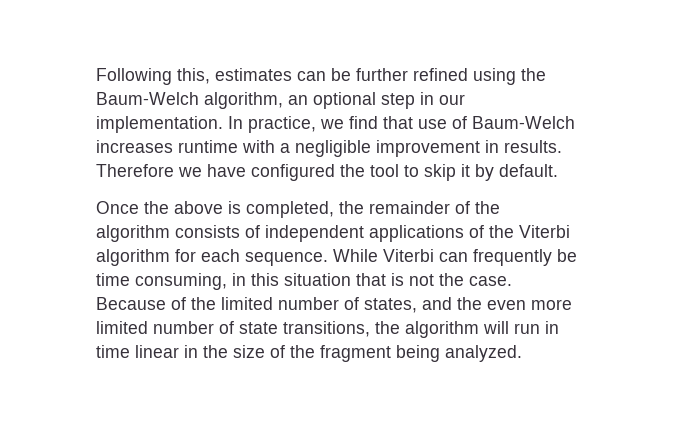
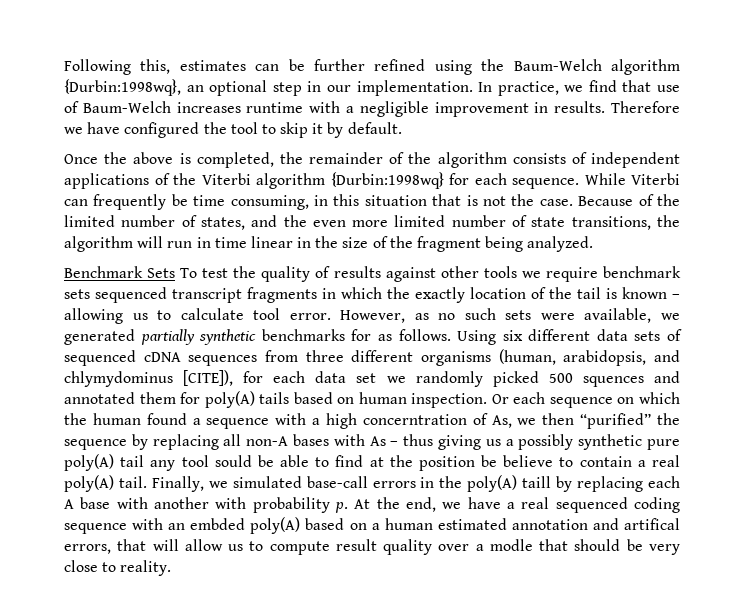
- Following this, estimates can be further refined using the Baum-Welch algorithm, an optional step in our implementation.
+ Following this, estimates can be further refined using the Baum-Welch algorithm {Durbin:1998wq}, an optional step in our implementation.
- Once the above is completed, the remainder of the algorithm consists of independent applications of the Viterbi algorithm for each sequence.
+ Once the above is completed, the remainder of the algorithm consists of independent applications of the Viterbi algorithm {Durbin:1998wq} for each sequence.
+ Benchmark Sets To test the quality of results against other tools we require benchmark sets sequenced transcript fragments in which the exactly location of the tail is known – allowing us to calculate tool error. However, as no such sets were available, we generated partially synthetic benchmarks for as follows. Using six different data sets of sequenced cDNA sequences from three different organisms (human, arabidopsis, and chlymydominus [CITE]), for each data set we randomly picked 500 squences and annotated them for poly(A) tails based on human inspection. Or each sequence on which the human found a sequence with a high concerntration of As, we then “purified” the sequence by replacing all non-A bases with As – thus giving us a possibly synthetic pure poly(A) tail any tool sould be able to find at the position be believe to contain a real poly(A) tail. Finally, we simulated base-call errors in the poly(A) taill by replacing each A base with another with probability p. At the end, we have a real sequenced coding sequence with an embded poly(A) based on a human estimated annotation and artifical errors, that will allow us to compute result quality over a modle that should be very close to reality.

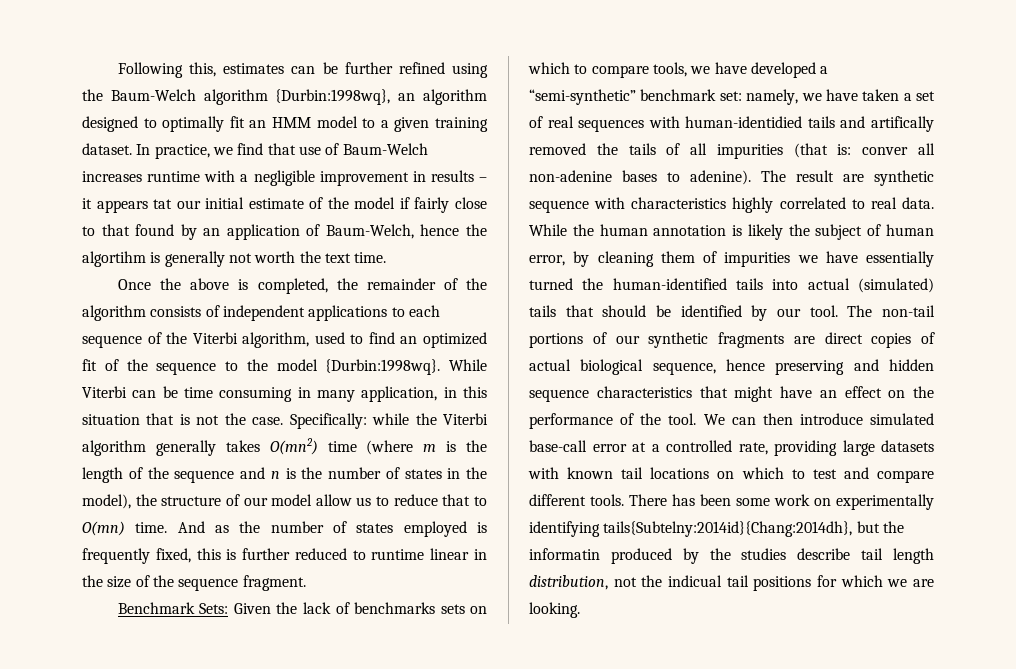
- Following this, estimates can be further refined using the Baum-Welch algorithm {Durbin:1998wq}, an optional step in our implementation.
+ Following this, estimates can be further refined using the Baum-Welch algorithm {Durbin:1998wq}, an algorithm designed to optimally fit an HMM model to a given training dataset.
- In practice, we find that use of Baum-Welch increases runtime with a negligible improvement in results. Therefore we have configured the tool to skip it by default.
+ In practice, we find that use of Baum-Welch increases runtime with a negligible improvement in results – it appears tat our initial estimate of the model if fairly close to that found by an application of Baum-Welch, hence the algortihm is generally not worth the text time.
- Once the above is completed, the remainder of the algorithm consists of independent applications of the Viterbi algorithm {Durbin:1998wq} for each sequence.
+ Once the above is completed, the remainder of the algorithm consists of independent applications to each sequence of the Viterbi algorithm, used to find an optimized fit of the sequence to the model {Durbin:1998wq}.
- While Viterbi can frequently be time consuming, in this situation that is not the case.
+ While Viterbi can be time consuming in many application, in this situation that is not the case.
- Because of the limited number of states, and the even more limited number of state transitions, the algorithm will run in time linear in the size of the fragment being analyzed.
- Benchmark Sets To test the quality of results against other tools we require benchmark sets sequenced transcript fragments in which the exactly location of the tail is known – allowing us to calculate tool error. However, as no such sets were available, we generated partially synthetic benchmarks for as follows. Using six different data sets of sequenced cDNA sequences from three different organisms (human, arabidopsis, and chlymydominus [CITE]), for each data set we randomly picked 500 squences and annotated them for poly(A) tails based on human inspection. Or each sequence on which the human found a sequence with a high concerntration of As, we then “purified” the sequence by replacing all non-A bases with As – thus giving us a possibly synthetic pure poly(A) tail any tool sould be able to find at the position be believe to contain a real poly(A) tail. Finally, we simulated base-call errors in the poly(A) taill by replacing each A base with another with probability p. At the end, we have a real sequenced coding sequence with an embded poly(A) based on a human estimated annotation and artifical errors, that will allow us to compute result quality over a modle that should be very close to reality.
+ Specifically: while the Viterbi algorithm generally takes O(mn2) time (where m is the length of the sequence and n is the number of states in the model), the structure of our model allow us to reduce that to O(mn) time. And as the number of states employed is frequently fixed, this is further reduced to runtime linear in the size of the sequence fragment.
+ Benchmark Sets: Given the lack of benchmarks sets on which to compare tools, we have developed a “semi-synthetic” benchmark set: namely, we have taken a set of real sequences with human-identidied tails and artifically removed the tails of all impurities (that is: conver all non-adenine bases to adenine). The result are synthetic sequence with characteristics highly correlated to real data. While the human annotation is likely the subject of human error, by cleaning them of impurities we have essentially turned the human-identified tails into actual (simulated) tails that should be identified by our tool. The non-tail portions of our synthetic fragments are direct copies of actual biological sequence, hence preserving and hidden sequence characteristics that might have an effect on the performance of the tool. We can then introduce simulated base-call error at a controlled rate, providing large datasets with known tail locations on which to test and compare different tools. There has been some work on experimentally identifying tails{Subtelny:2014id}{Chang:2014dh}, but the informatin produced by the studies describe tail length distribution, not the indicual tail positions for which we are looking.

